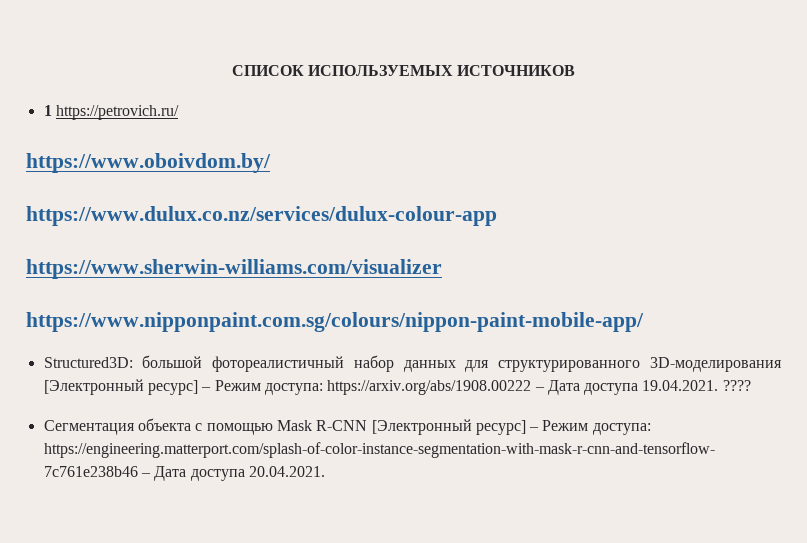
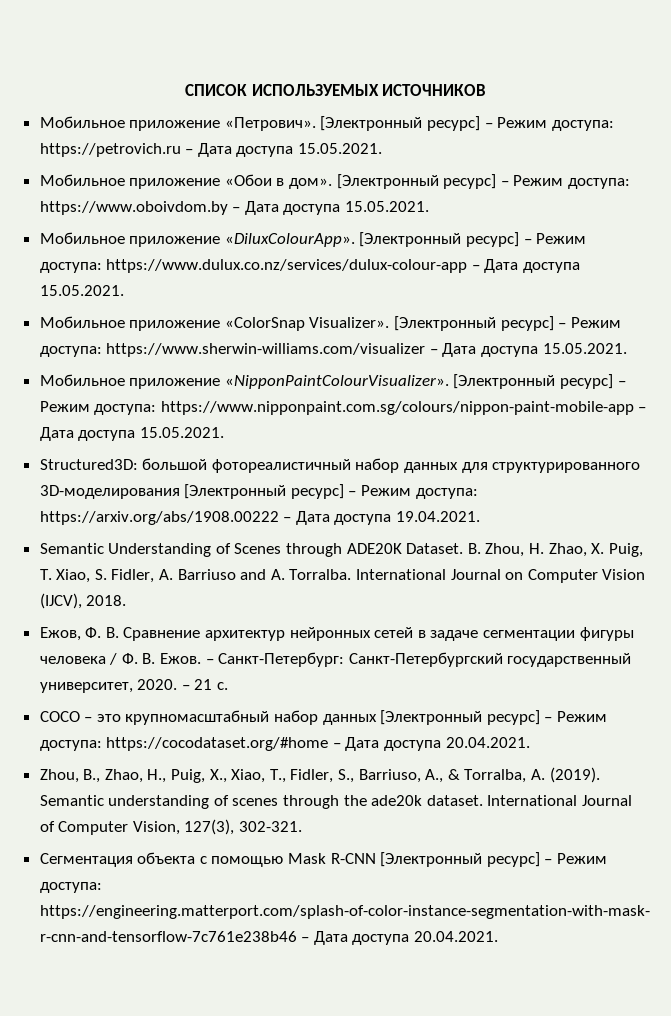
- 1 https://petrovich.ru/
- https://www.oboivdom.by/
- https://www.dulux.co.nz/services/dulux-colour-app
- https://www.sherwin-williams.com/visualizer
- https://www.nipponpaint.com.sg/colours/nippon-paint-mobile-app/
+ Мобильное приложение «Петрович». [Электронный ресурс] – Режим доступа: https://petrovich.ru – Дата доступа 15.05.2021.
+ Мобильное приложение «Обои в дом». [Электронный ресурс] – Режим доступа: https://www.oboivdom.by – Дата доступа 15.05.2021.
+ Мобильное приложение «DiluxColourApp». [Электронный ресурс] – Режим доступа: https://www.dulux.co.nz/services/dulux-colour-app – Дата доступа 15.05.2021.
+ Мобильное приложение «ColorSnap Visualizer». [Электронный ресурс] – Режим доступа: https://www.sherwin-williams.com/visualizer – Дата доступа 15.05.2021.
+ Мобильное приложение «NipponPaintColourVisualizer». [Электронный ресурс] – Режим доступа: https://www.nipponpaint.com.sg/colours/nippon-paint-mobile-app – Дата доступа 15.05.2021.
- Structured3D: большой фотореалистичный набор данных для структурированного 3D-моделирования [Электронный ресурс] – Режим доступа: https://arxiv.org/abs/1908.00222 – Дата доступа 19.04.2021. ????
+ Structured3D: большой фотореалистичный набор данных для структурированного 3D-моделирования [Электронный ресурс] – Режим доступа: https://arxiv.org/abs/1908.00222 – Дата доступа 19.04.2021.
+ Semantic Understanding of Scenes through ADE20K Dataset. B. Zhou, H. Zhao, X. Puig, T. Xiao, S. Fidler, A. Barriuso and A. Torralba. International Journal on Computer Vision (IJCV), 2018.
+ Ежов, Ф. В. Сравнение архитектур нейронных сетей в задаче сегментации фигуры человека / Ф. В. Ежов. – Санкт-Петербург: Санкт-Петербургский государственный университет, 2020. – 21 с.
+ COCO – это крупномасштабный набор данных [Электронный ресурс] – Режим доступа: https://cocodataset.org/#home – Дата доступа 20.04.2021.
+ Zhou, B., Zhao, H., Puig, X., Xiao, T., Fidler, S., Barriuso, A., & Torralba, A. (2019). Semantic understanding of scenes through the ade20k dataset. International Journal of Computer Vision, 127(3), 302-321.

